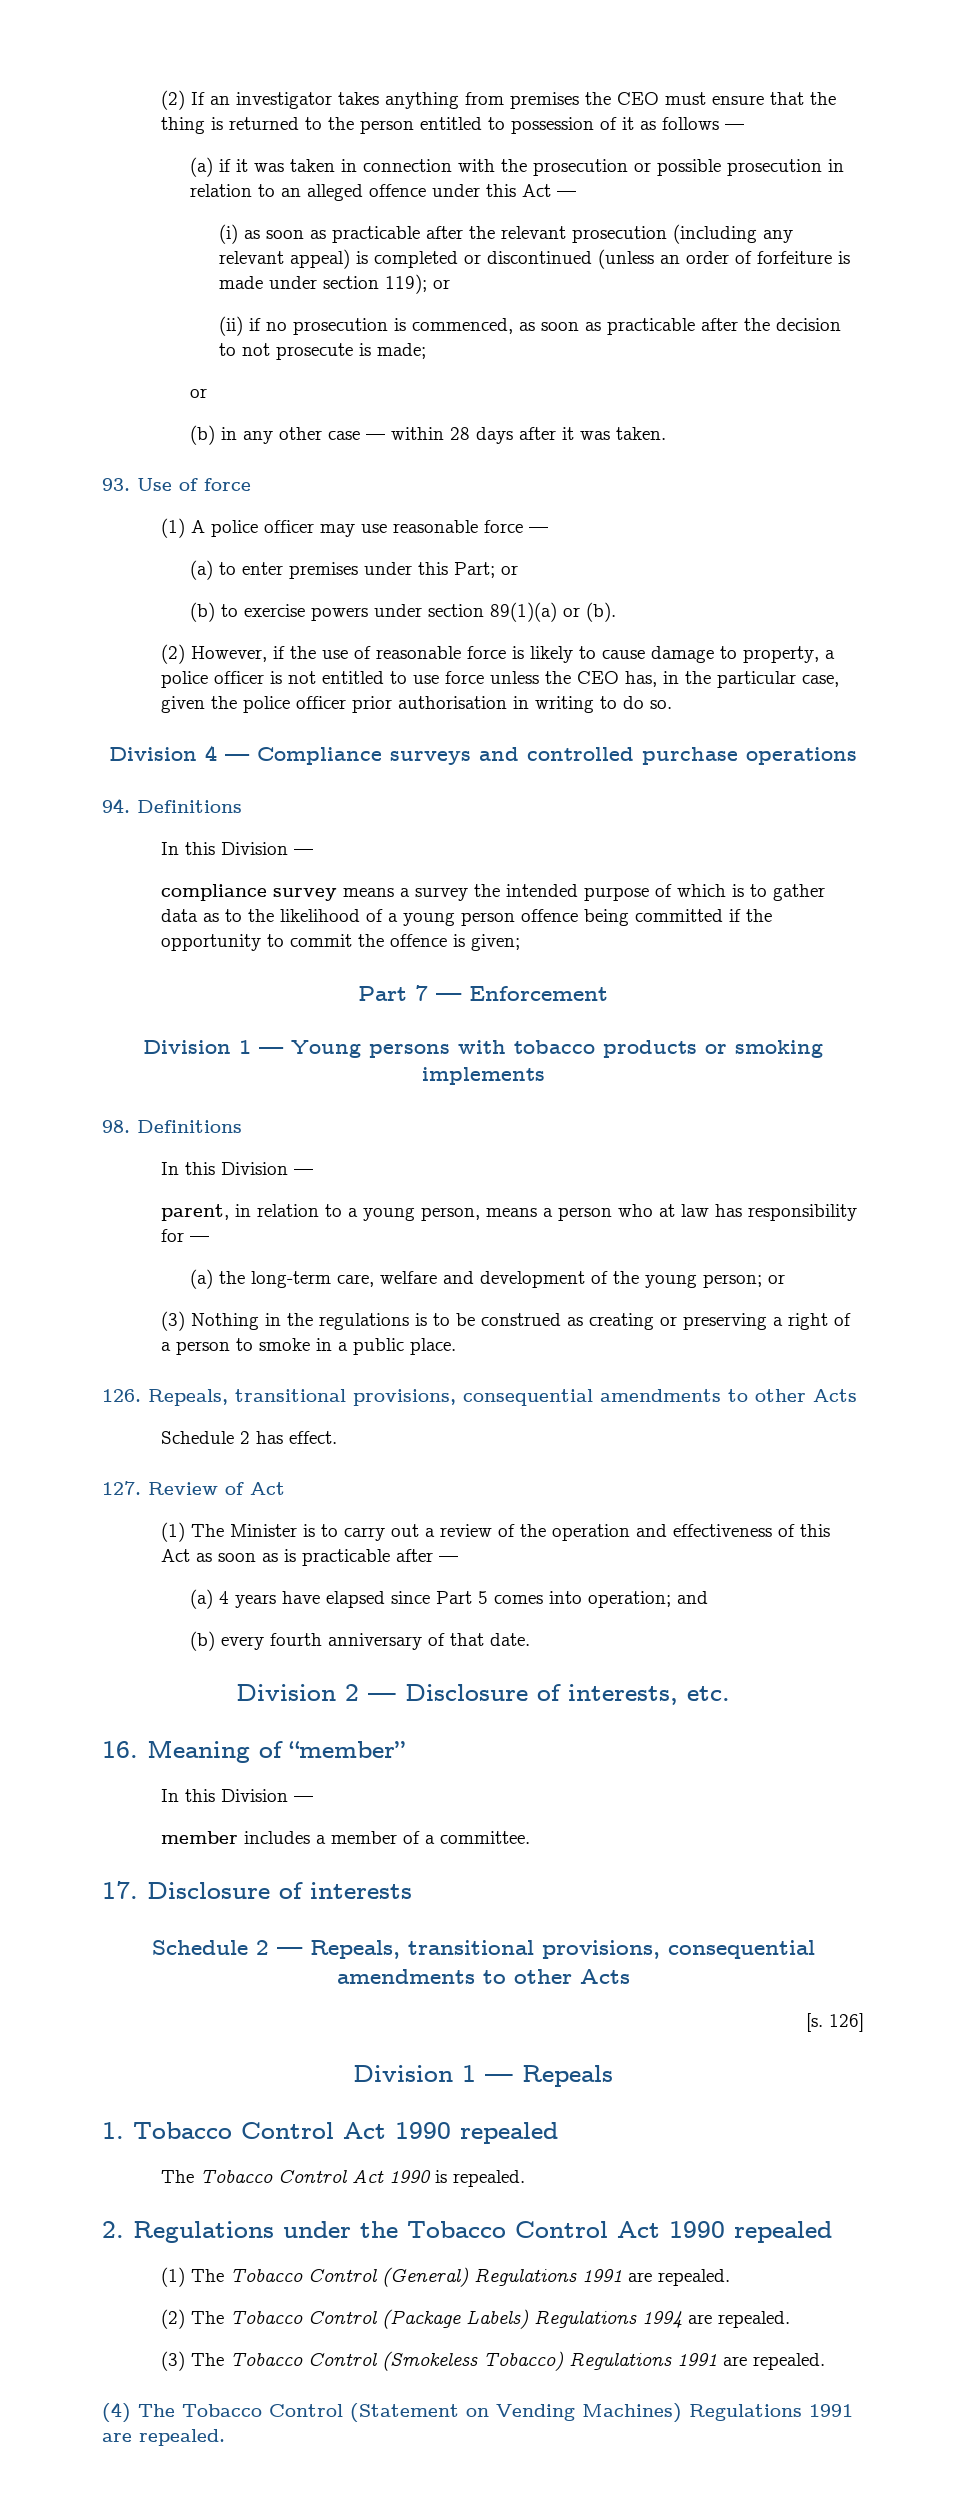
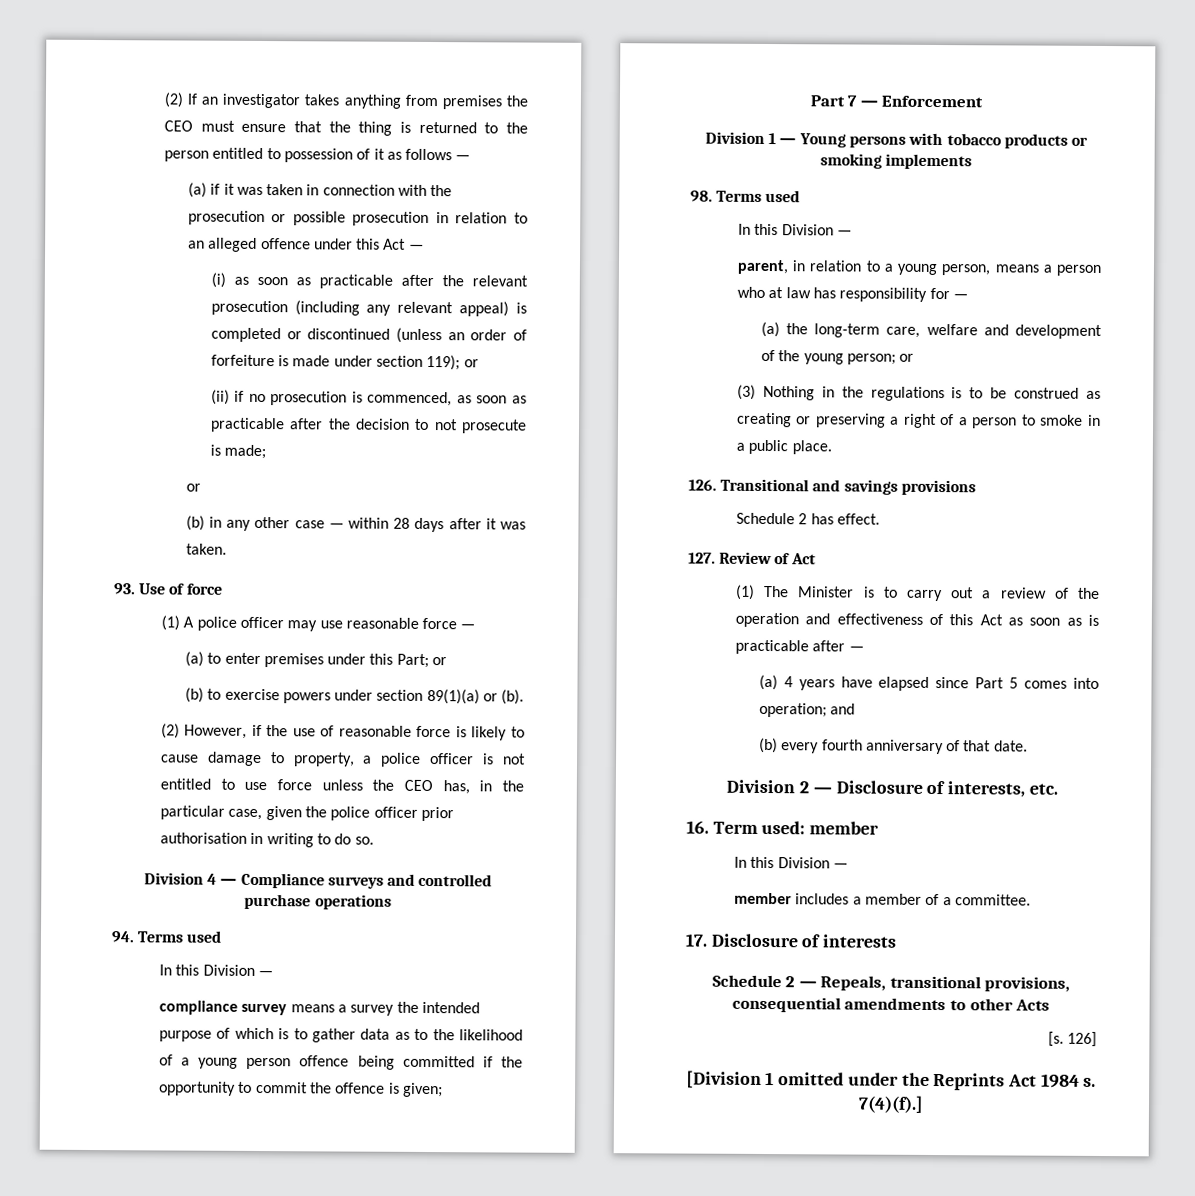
- 94. Definitions
+ 94. Terms used
- 98. Definitions
+ 98. Terms used
- 126. Repeals, transitional provisions, consequential amendments to other Acts
+ 126. Transitional and savings provisions
- 16. Meaning of “member”
+ 16. Term used: member
- Division 1 — Repeals
- 1. Tobacco Control Act 1990 repealed
- The Tobacco Control Act 1990 is repealed.
- 2. Regulations under the Tobacco Control Act 1990 repealed
- (1) The Tobacco Control (General) Regulations 1991 are repealed.
- (2) The Tobacco Control (Package Labels) Regulations 1994 are repealed.
- (3) The Tobacco Control (Smokeless Tobacco) Regulations 1991 are repealed.
- (4) The Tobacco Control (Statement on Vending Machines) Regulations 1991 are repealed.
+ [Division 1 omitted under the Reprints Act 1984 s. 7(4)(f).]

